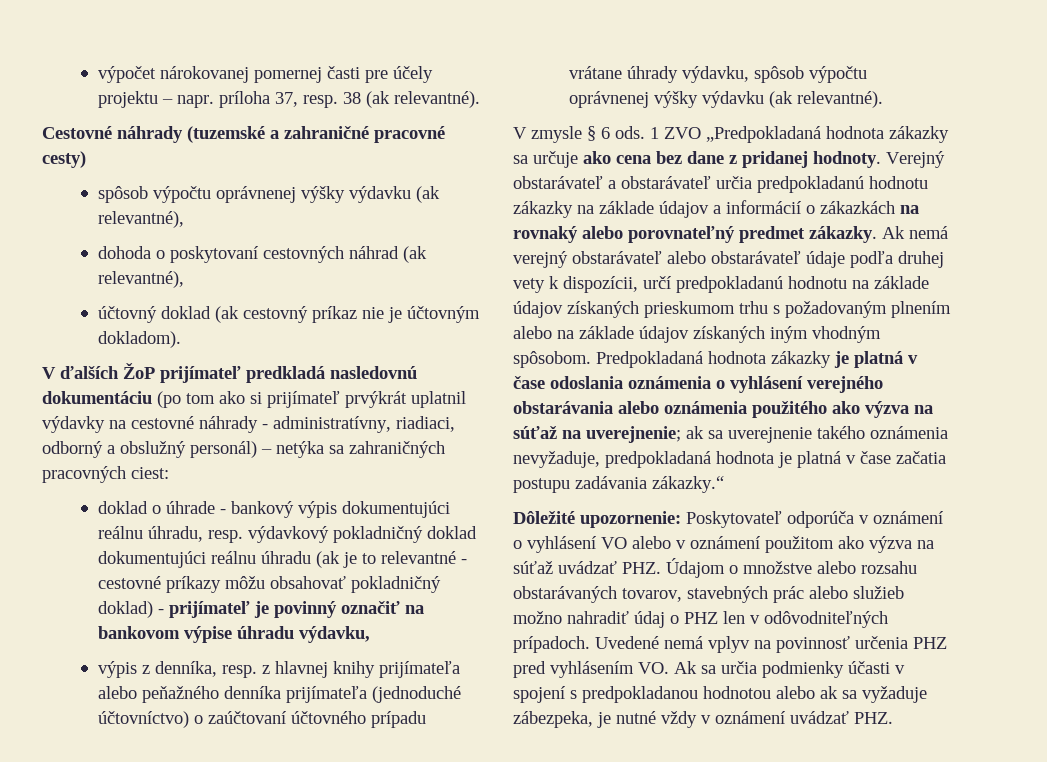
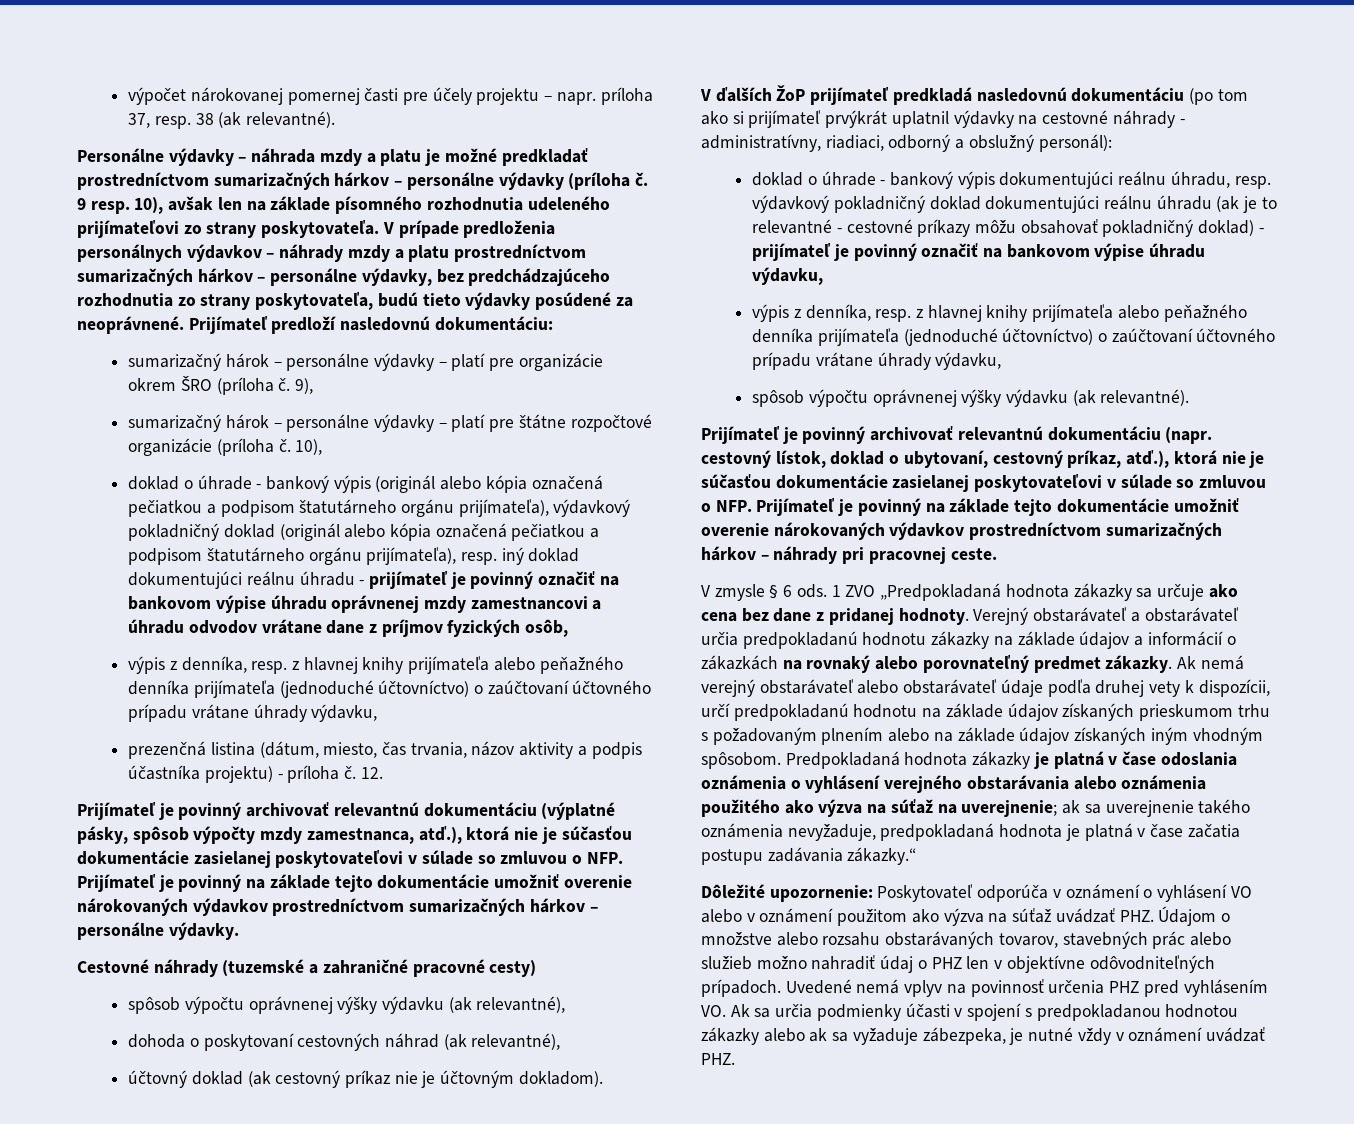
+ Personálne výdavky – náhrada mzdy a platu je možné predkladať prostredníctvom sumarizačných hárkov – personálne výdavky (príloha č. 9 resp. 10), avšak len na základe písomného rozhodnutia udeleného prijímateľovi zo strany poskytovateľa. V prípade predloženia personálnych výdavkov – náhrady mzdy a platu prostredníctvom sumarizačných hárkov – personálne výdavky, bez predchádzajúceho rozhodnutia zo strany poskytovateľa, budú tieto výdavky posúdené za neoprávnené. Prijímateľ predloží nasledovnú dokumentáciu:
+ sumarizačný hárok – personálne výdavky – platí pre organizácie okrem ŠRO (príloha č. 9),
+ sumarizačný hárok – personálne výdavky – platí pre štátne rozpočtové organizácie (príloha č. 10),
+ doklad o úhrade - bankový výpis (originál alebo kópia označená pečiatkou a podpisom štatutárneho orgánu prijímateľa), výdavkový pokladničný doklad (originál alebo kópia označená pečiatkou a podpisom štatutárneho orgánu prijímateľa), resp. iný doklad dokumentujúci reálnu úhradu - prijímateľ je povinný označiť na bankovom výpise úhradu oprávnenej mzdy zamestnancovi a úhradu odvodov vrátane dane z príjmov fyzických osôb,
+ výpis z denníka, resp. z hlavnej knihy prijímateľa alebo peňažného denníka prijímateľa (jednoduché účtovníctvo) o zaúčtovaní účtovného prípadu vrátane úhrady výdavku,
+ prezenčná listina (dátum, miesto, čas trvania, názov aktivity a podpis účastníka projektu) - príloha č. 12.
+ Prijímateľ je povinný archivovať relevantnú dokumentáciu (výplatné pásky, spôsob výpočty mzdy zamestnanca, atď.), ktorá nie je súčasťou dokumentácie zasielanej poskytovateľovi v súlade so zmluvou o NFP. Prijímateľ je povinný na základe tejto dokumentácie umožniť overenie nárokovaných výdavkov prostredníctvom sumarizačných hárkov – personálne výdavky.
- V ďalších ŽoP prijímateľ predkladá nasledovnú dokumentáciu (po tom ako si prijímateľ prvýkrát uplatnil výdavky na cestovné náhrady - administratívny, riadiaci, odborný a obslužný personál) – netýka sa zahraničných pracovných ciest:
+ V ďalších ŽoP prijímateľ predkladá nasledovnú dokumentáciu (po tom ako si prijímateľ prvýkrát uplatnil výdavky na cestovné náhrady - administratívny, riadiaci, odborný a obslužný personál):
  doklad o úhrade - bankový výpis dokumentujúci reálnu úhradu, resp. výdavkový pokladničný doklad dokumentujúci reálnu úhradu (ak je to relevantné - cestovné príkazy môžu obsahovať pokladničný doklad) - prijímateľ je povinný označiť na bankovom výpise úhradu výdavku,
- výpis z denníka, resp. z hlavnej knihy prijímateľa alebo peňažného denníka prijímateľa (jednoduché účtovníctvo) o zaúčtovaní účtovného prípadu vrátane úhrady výdavku, spôsob výpočtu oprávnenej výšky výdavku (ak relevantné).
+ výpis z denníka, resp. z hlavnej knihy prijímateľa alebo peňažného denníka prijímateľa (jednoduché účtovníctvo) o zaúčtovaní účtovného prípadu vrátane úhrady výdavku,
+ spôsob výpočtu oprávnenej výšky výdavku (ak relevantné).
+ Prijímateľ je povinný archivovať relevantnú dokumentáciu (napr. cestovný lístok, doklad o ubytovaní, cestovný príkaz, atď.), ktorá nie je súčasťou dokumentácie zasielanej poskytovateľovi v súlade so zmluvou o NFP. Prijímateľ je povinný na základe tejto dokumentácie umožniť overenie nárokovaných výdavkov prostredníctvom sumarizačných hárkov – náhrady pri pracovnej ceste.
- Dôležité upozornenie: Poskytovateľ odporúča v oznámení o vyhlásení VO alebo v oznámení použitom ako výzva na súťaž uvádzať PHZ. Údajom o množstve alebo rozsahu obstarávaných tovarov, stavebných prác alebo služieb možno nahradiť údaj o PHZ len v odôvodniteľných prípadoch.
+ Dôležité upozornenie: Poskytovateľ odporúča v oznámení o vyhlásení VO alebo v oznámení použitom ako výzva na súťaž uvádzať PHZ. Údajom o množstve alebo rozsahu obstarávaných tovarov, stavebných prác alebo služieb možno nahradiť údaj o PHZ len v objektívne odôvodniteľných prípadoch.
- Uvedené nemá vplyv na povinnosť určenia PHZ pred vyhlásením VO. Ak sa určia podmienky účasti v spojení s predpokladanou hodnotou alebo ak sa vyžaduje zábezpeka, je nutné vždy v oznámení uvádzať PHZ.
+ Uvedené nemá vplyv na povinnosť určenia PHZ pred vyhlásením VO. Ak sa určia podmienky účasti v spojení s predpokladanou hodnotou zákazky alebo ak sa vyžaduje zábezpeka, je nutné vždy v oznámení uvádzať PHZ.

